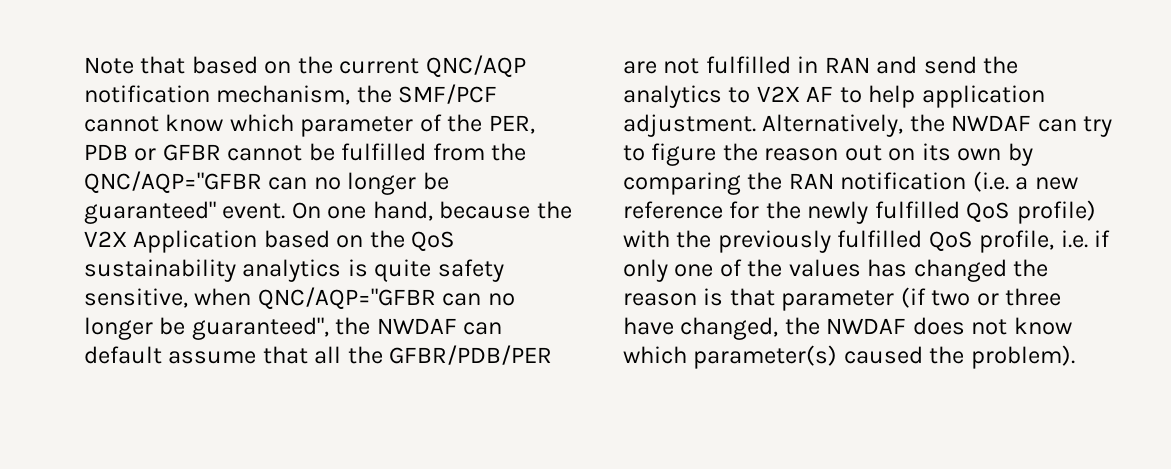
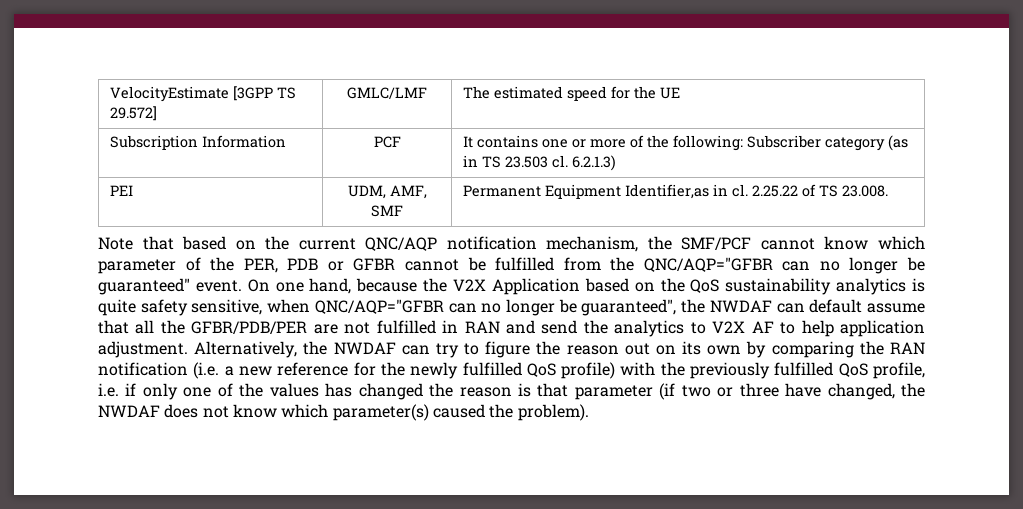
+ VelocityEstimate [3GPP TS 29.572] | GMLC/LMF | The estimated speed for the UE
+ Subscription Information | PCF | It contains one or more of the following: Subscriber category (as in TS 23.503 cl. 6.2.1.3)
+ PEI | UDM, AMF, SMF | Permanent Equipment Identifier,as in cl. 2.25.22 of TS 23.008.

